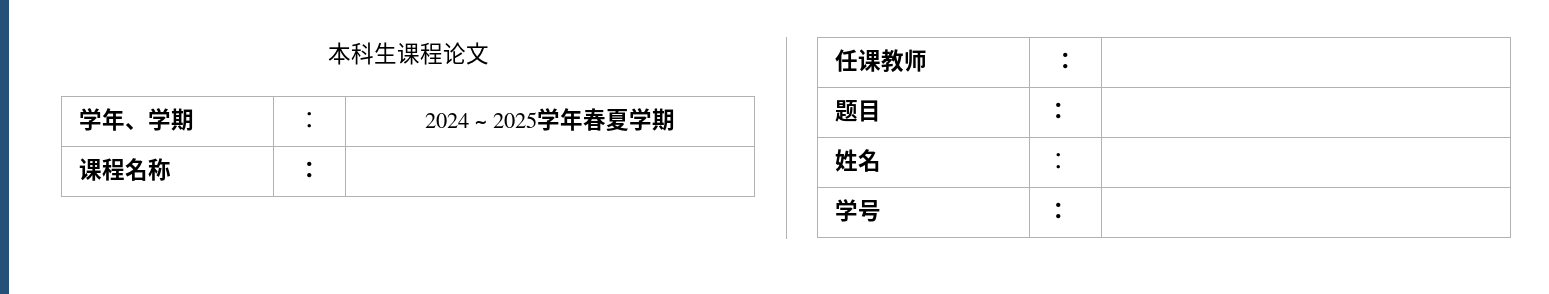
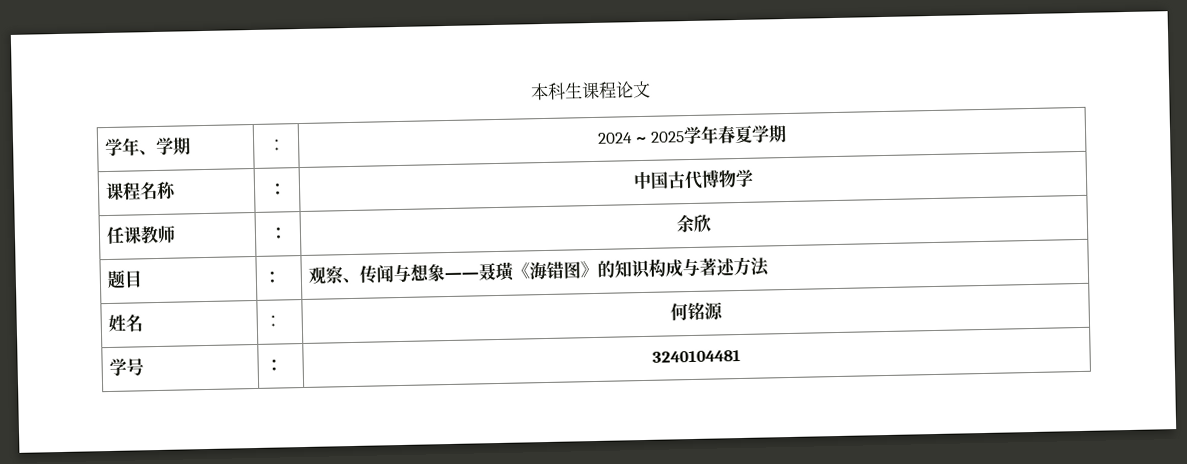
- 课程名称 | ： |
+ 课程名称 | ： | 中国古代博物学
- 任课教师 | ： |
+ 任课教师 | ： | 余欣
- 题目 | ： |
+ 题目 | ： | 观察、传闻与想象——聂璜《海错图》的知识构成与著述方法
- 姓名 | ： |
+ 姓名 | ： | 何铭源
- 学号 | ： |
+ 学号 | ： | 3240104481

